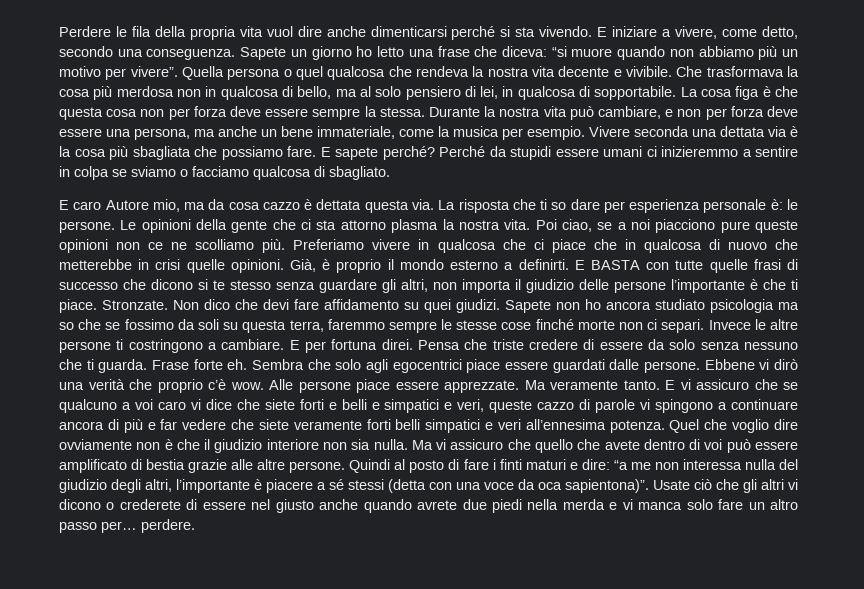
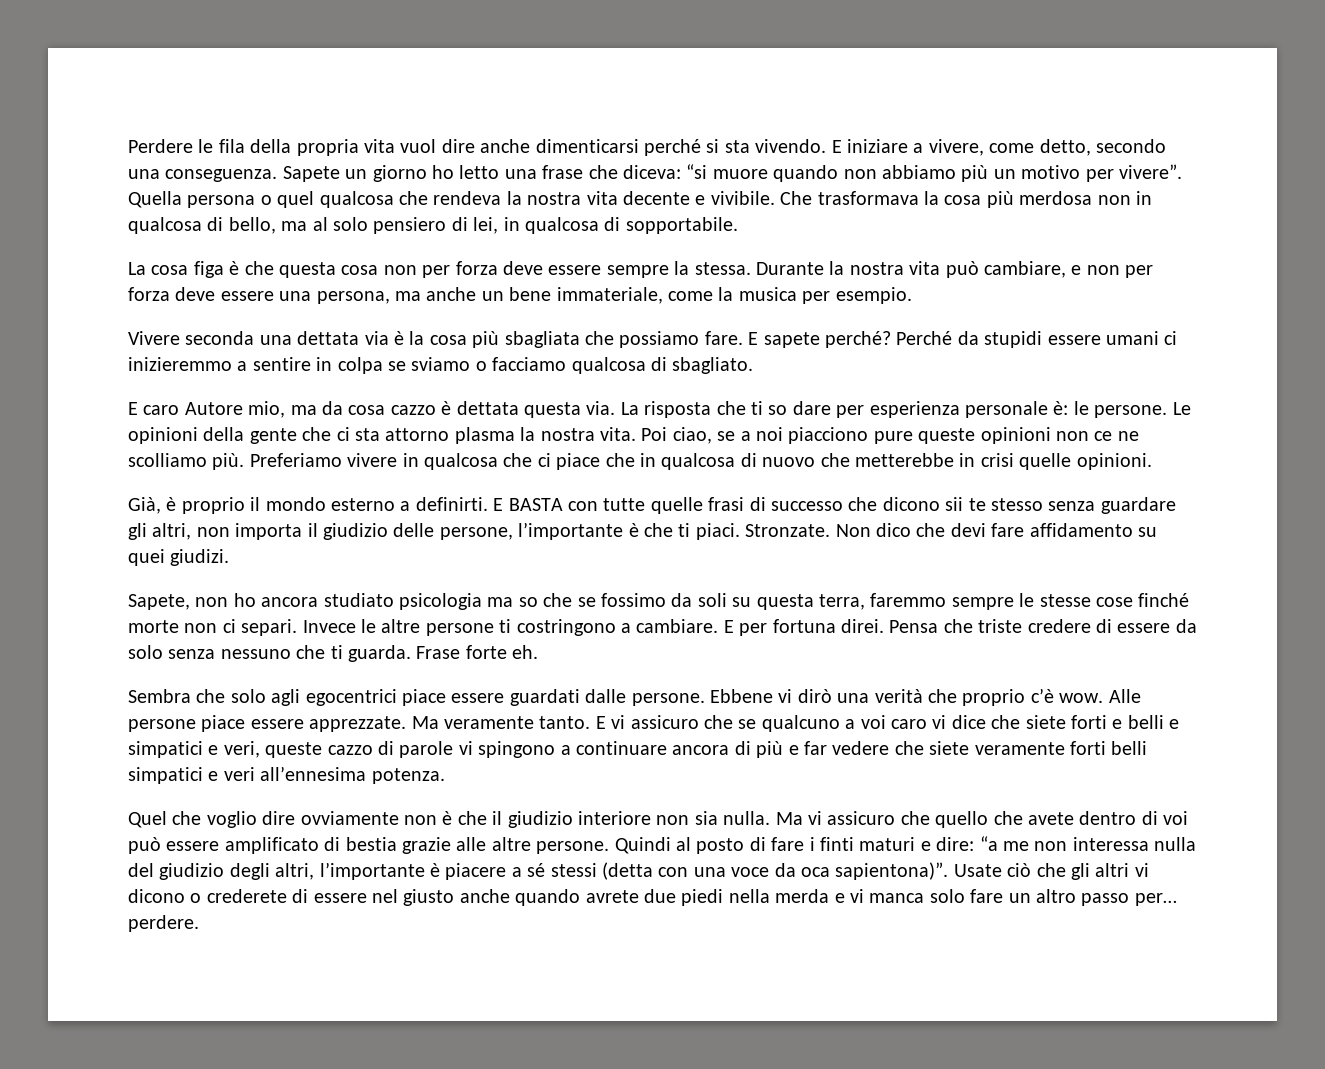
- Che trasformava la cosa più merdosa non in qualcosa di bello, ma al solo pensiero di lei, in qualcosa di sopportabile. La cosa figa è che questa cosa non per forza deve essere sempre la stessa.
+ Che trasformava la cosa più merdosa non in qualcosa di bello, ma al solo pensiero di lei, in qualcosa di sopportabile.
+ La cosa figa è che questa cosa non per forza deve essere sempre la stessa.
- Durante la nostra vita può cambiare, e non per forza deve essere una persona, ma anche un bene immateriale, come la musica per esempio. Vivere seconda una dettata via è la cosa più sbagliata che possiamo fare.
+ Durante la nostra vita può cambiare, e non per forza deve essere una persona, ma anche un bene immateriale, come la musica per esempio.
+ Vivere seconda una dettata via è la cosa più sbagliata che possiamo fare.
- Preferiamo vivere in qualcosa che ci piace che in qualcosa di nuovo che metterebbe in crisi quelle opinioni. Già, è proprio il mondo esterno a definirti.
+ Preferiamo vivere in qualcosa che ci piace che in qualcosa di nuovo che metterebbe in crisi quelle opinioni.
+ Già, è proprio il mondo esterno a definirti.
- E BASTA con tutte quelle frasi di successo che dicono si te stesso senza guardare gli altri, non importa il giudizio delle persone l’importante è che ti piace.
+ E BASTA con tutte quelle frasi di successo che dicono sii te stesso senza guardare gli altri, non importa il giudizio delle persone, l’importante è che ti piaci.
- Non dico che devi fare affidamento su quei giudizi. Sapete non ho ancora studiato psicologia ma so che se fossimo da soli su questa terra, faremmo sempre le stesse cose finché morte non ci separi.
+ Non dico che devi fare affidamento su quei giudizi.
+ Sapete, non ho ancora studiato psicologia ma so che se fossimo da soli su questa terra, faremmo sempre le stesse cose finché morte non ci separi.
- Frase forte eh. Sembra che solo agli egocentrici piace essere guardati dalle persone.
+ Frase forte eh.
+ Sembra che solo agli egocentrici piace essere guardati dalle persone.
- E vi assicuro che se qualcuno a voi caro vi dice che siete forti e belli e simpatici e veri, queste cazzo di parole vi spingono a continuare ancora di più e far vedere che siete veramente forti belli simpatici e veri all’ennesima potenza. Quel che voglio dire ovviamente non è che il giudizio interiore non sia nulla.
+ E vi assicuro che se qualcuno a voi caro vi dice che siete forti e belli e simpatici e veri, queste cazzo di parole vi spingono a continuare ancora di più e far vedere che siete veramente forti belli simpatici e veri all’ennesima potenza.
+ Quel che voglio dire ovviamente non è che il giudizio interiore non sia nulla.

